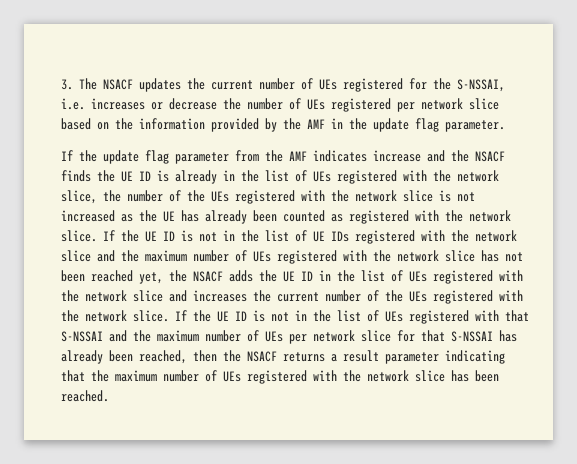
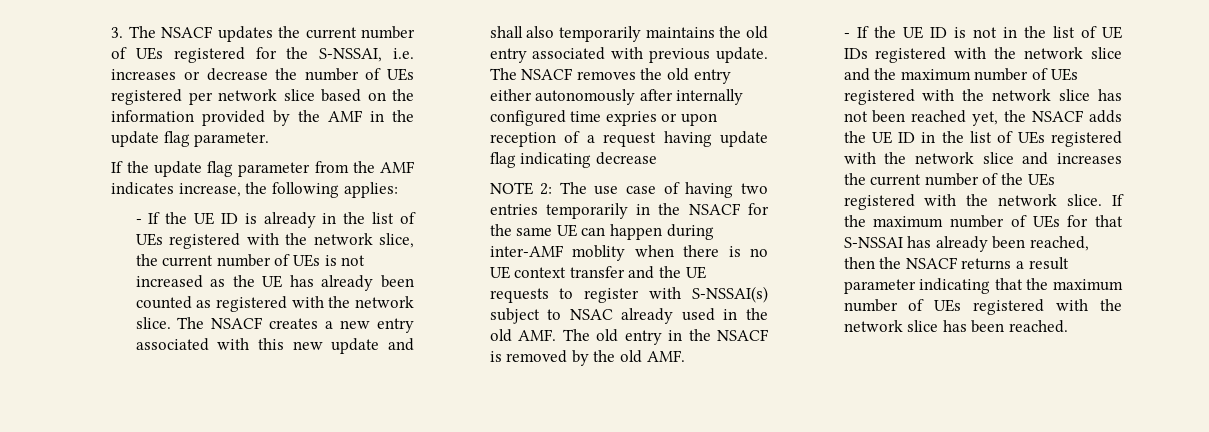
- If the update flag parameter from the AMF indicates increase and the NSACF finds the UE ID is already in the list of UEs registered with the network slice, the number of the UEs registered with the network slice is not increased as the UE has already been counted as registered with the network slice.
+ If the update flag parameter from the AMF indicates increase, the following applies:
+ - If the UE ID is already in the list of UEs registered with the network slice, the current number of UEs is not increased as the UE has already been counted as registered with the network slice.
- If the UE ID is not in the list of UE IDs registered with the network slice and the maximum number of UEs registered with the network slice has not been reached yet, the NSACF adds the UE ID in the list of UEs registered with the network slice and increases the current number of the UEs registered with the network slice.
+ The NSACF creates a new entry associated with this new update and shall also temporarily maintains the old entry associated with previous update. The NSACF removes the old entry either autonomously after internally configured time expries or upon reception of a request having update flag indicating decrease
+ NOTE 2: The use case of having two entries temporarily in the NSACF for the same UE can happen during inter-AMF moblity when there is no UE context transfer and the UE requests to register with S-NSSAI(s) subject to NSAC already used in the old AMF. The old entry in the NSACF is removed by the old AMF.
+ - If the UE ID is not in the list of UE IDs registered with the network slice and the maximum number of UEs registered with the network slice has not been reached yet, the NSACF adds the UE ID in the list of UEs registered with the network slice and increases the current number of the UEs registered with the network slice.
- If the UE ID is not in the list of UEs registered with that S-NSSAI and the maximum number of UEs per network slice for that S-NSSAI has already been reached, then the NSACF returns a result parameter indicating that the maximum number of UEs registered with the network slice has been reached.
+ If the maximum number of UEs for that S-NSSAI has already been reached, then the NSACF returns a result parameter indicating that the maximum number of UEs registered with the network slice has been reached.

